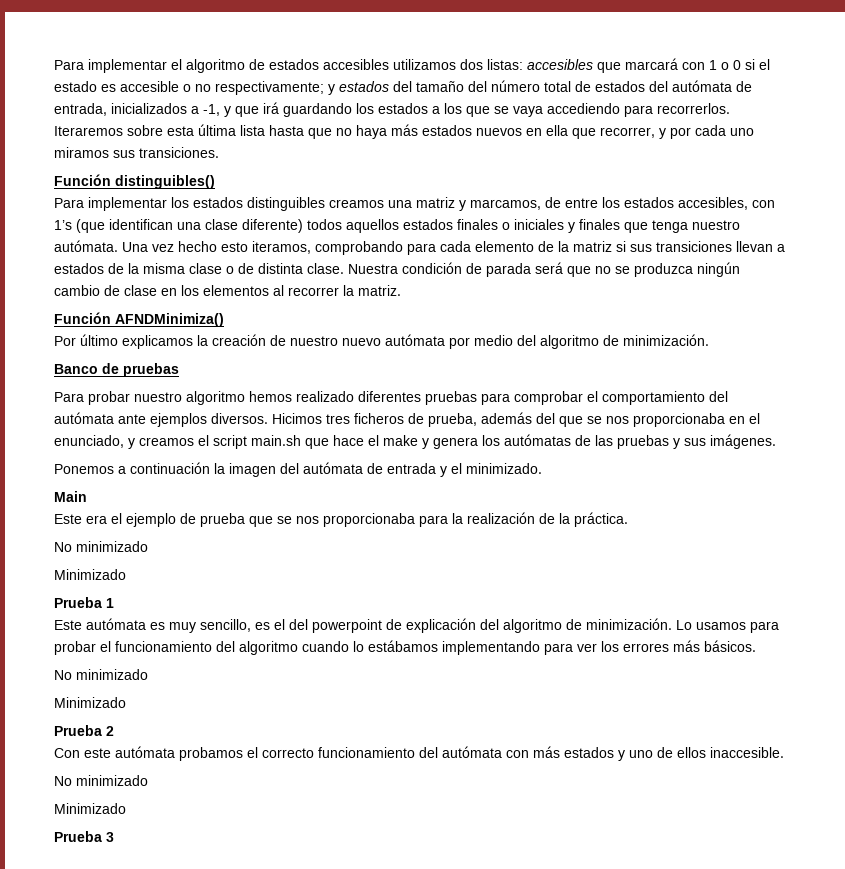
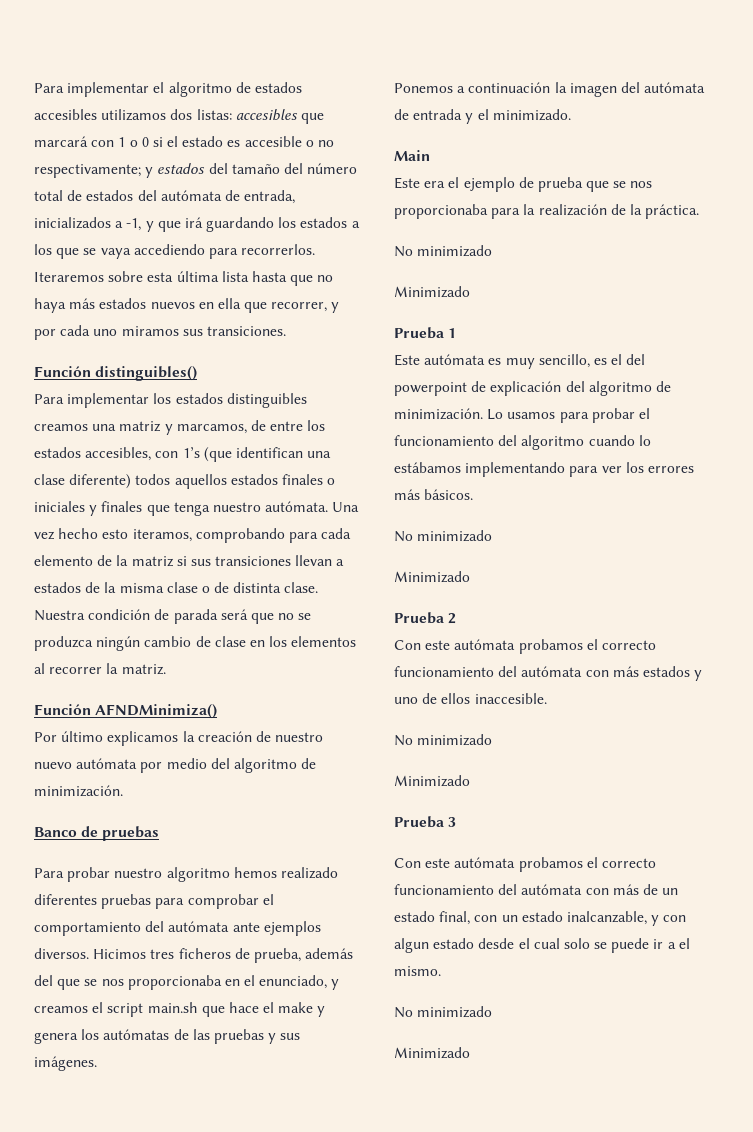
+ Con este autómata probamos el correcto funcionamiento del autómata con más de un estado final, con un estado inalcanzable, y con algun estado desde el cual solo se puede ir a el mismo.
+ No minimizado
+ Minimizado

